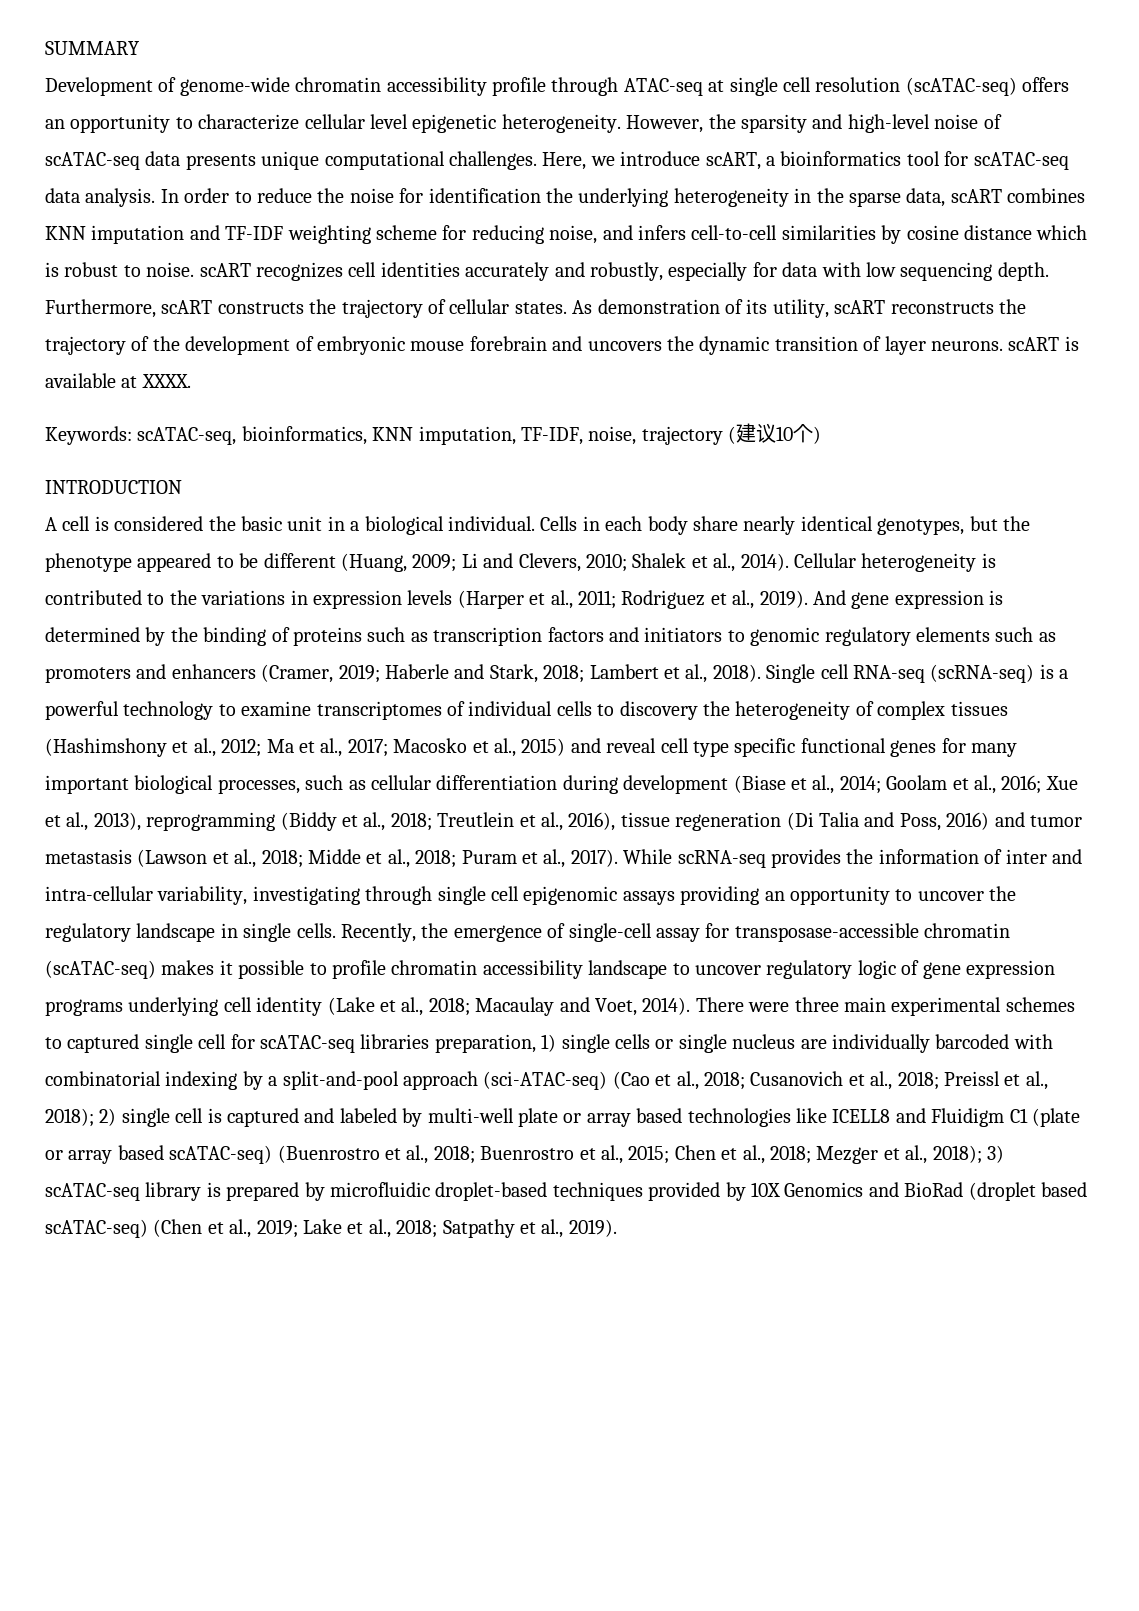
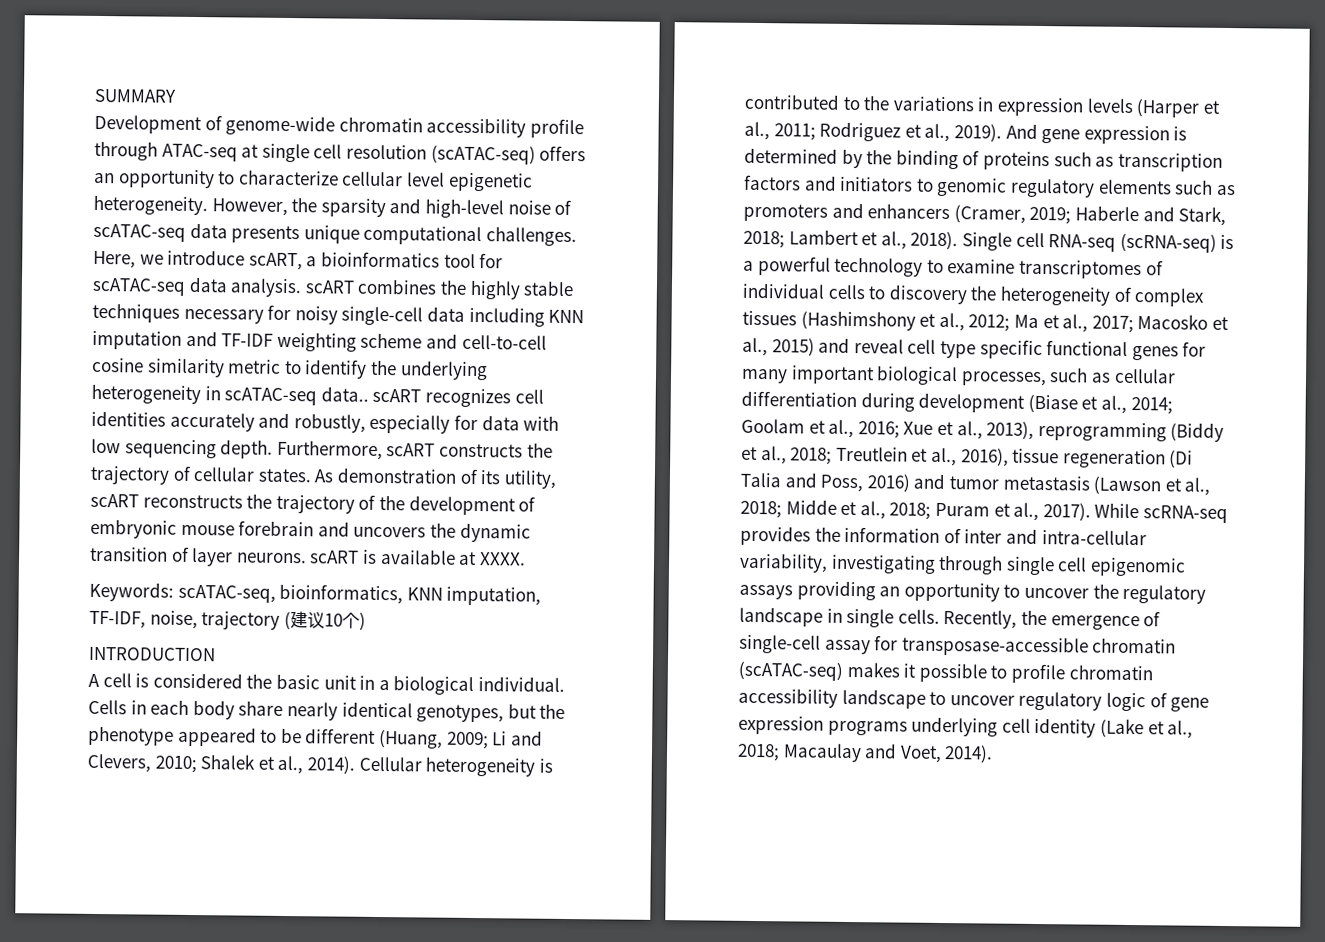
- Here, we introduce scART, a bioinformatics tool for scATAC-seq data analysis. In order to reduce the noise for identification the underlying heterogeneity in the sparse data, scART combines KNN imputation and TF-IDF weighting scheme for reducing noise, and infers cell-to-cell similarities by cosine distance which is robust to noise. scART recognizes cell identities accurately and robustly, especially for data with low sequencing depth.
+ Here, we introduce scART, a bioinformatics tool for scATAC-seq data analysis. scART combines the highly stable techniques necessary for noisy single-cell data including KNN imputation and TF-IDF weighting scheme and cell-to-cell cosine similarity metric to identify the underlying heterogeneity in scATAC-seq data.. scART recognizes cell identities accurately and robustly, especially for data with low sequencing depth.
- There were three main experimental schemes to captured single cell for scATAC-seq libraries preparation, 1) single cells or single nucleus are individually barcoded with combinatorial indexing by a split-and-pool approach (sci-ATAC-seq) (Cao et al., 2018; Cusanovich et al., 2018; Preissl et al., 2018); 2) single cell is captured and labeled by multi-well plate or array based technologies like ICELL8 and Fluidigm C1 (plate or array based scATAC-seq) (Buenrostro et al., 2018; Buenrostro et al., 2015; Chen et al., 2018; Mezger et al., 2018); 3) scATAC-seq library is prepared by microfluidic droplet-based techniques provided by 10X Genomics and BioRad (droplet based scATAC-seq) (Chen et al., 2019; Lake et al., 2018; Satpathy et al., 2019).

